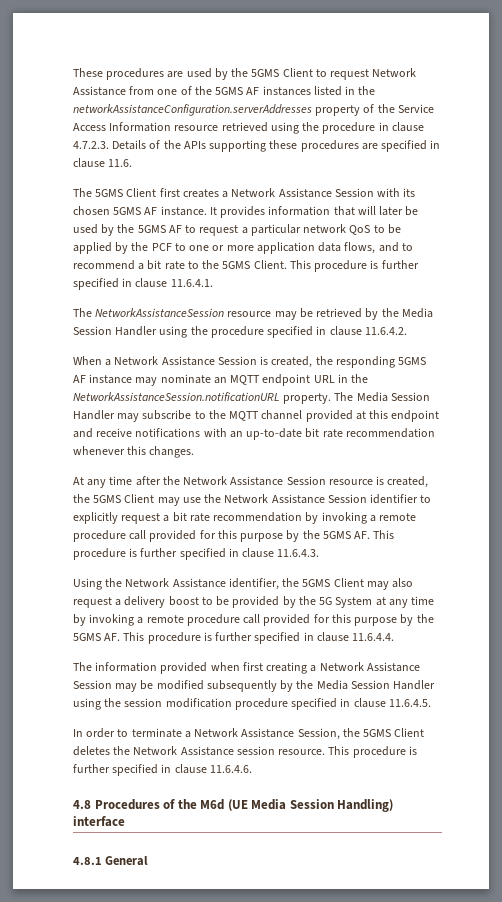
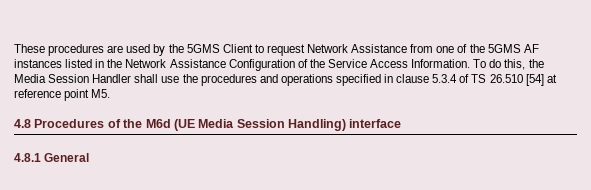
- These procedures are used by the 5GMS Client to request Network Assistance from one of the 5GMS AF instances listed in the networkAssistanceConfiguration.serverAddresses property of the Service Access Information resource retrieved using the procedure in clause 4.7.2.3. Details of the APIs supporting these procedures are specified in clause 11.6.
- The 5GMS Client first creates a Network Assistance Session with its chosen 5GMS AF instance. It provides information that will later be used by the 5GMS AF to request a particular network QoS to be applied by the PCF to one or more application data flows, and to recommend a bit rate to the 5GMS Client. This procedure is further specified in clause 11.6.4.1.
- The NetworkAssistanceSession resource may be retrieved by the Media Session Handler using the procedure specified in clause 11.6.4.2.
- When a Network Assistance Session is created, the responding 5GMS AF instance may nominate an MQTT endpoint URL in the NetworkAssistanceSession.notificationURL property. The Media Session Handler may subscribe to the MQTT channel provided at this endpoint and receive notifications with an up-to-date bit rate recommendation whenever this changes.
- At any time after the Network Assistance Session resource is created, the 5GMS Client may use the Network Assistance Session identifier to explicitly request a bit rate recommendation by invoking a remote procedure call provided for this purpose by the 5GMS AF. This procedure is further specified in clause 11.6.4.3.
- Using the Network Assistance identifier, the 5GMS Client may also request a delivery boost to be provided by the 5G System at any time by invoking a remote procedure call provided for this purpose by the 5GMS AF. This procedure is further specified in clause 11.6.4.4.
- The information provided when first creating a Network Assistance Session may be modified subsequently by the Media Session Handler using the session modification procedure specified in clause 11.6.4.5.
- In order to terminate a Network Assistance Session, the 5GMS Client deletes the Network Assistance session resource. This procedure is further specified in clause 11.6.4.6.
+ These procedures are used by the 5GMS Client to request Network Assistance from one of the 5GMS AF instances listed in the Network Assistance Configuration of the Service Access Information. To do this, the Media Session Handler shall use the procedures and operations specified in clause 5.3.4 of TS 26.510 [54] at reference point M5.

